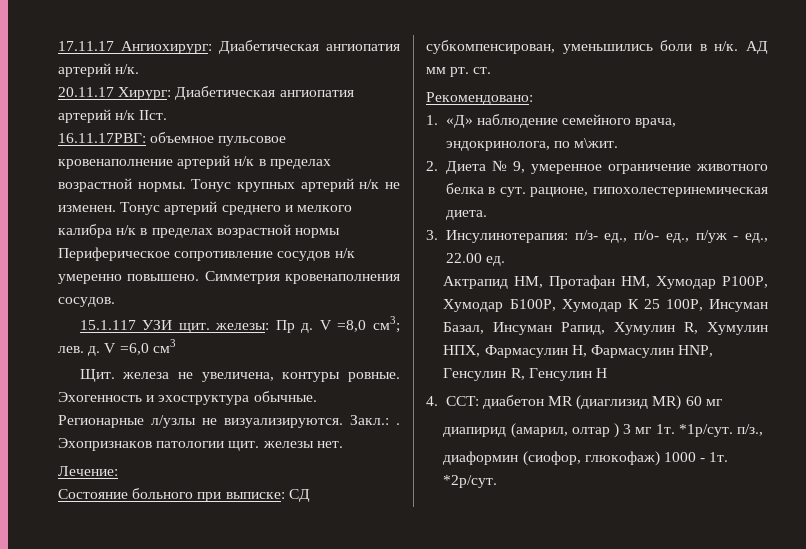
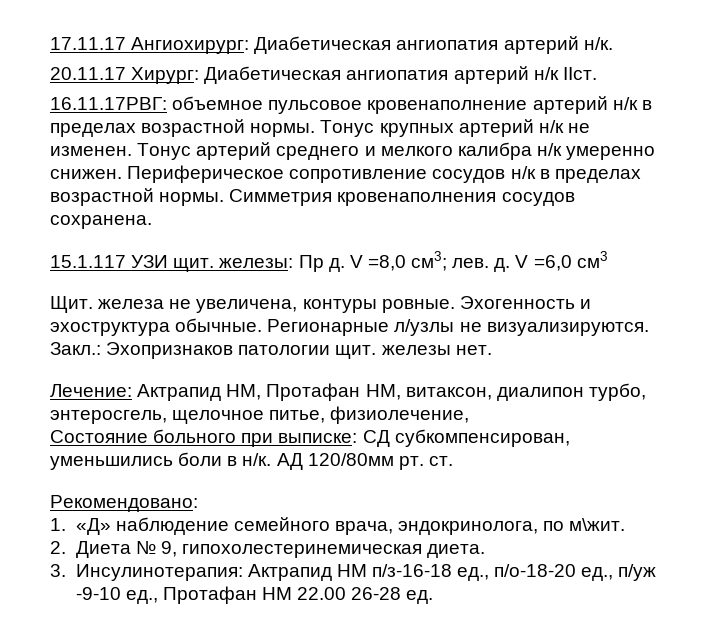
- Тонус артерий среднего и мелкого калибра н/к в пределах возрастной нормы Периферическое сопротивление сосудов н/к умеренно повышено. Симметрия кровенаполнения сосудов.
+ Тонус артерий среднего и мелкого калибра н/к умеренно снижен. Периферическое сопротивление сосудов н/к в пределах возрастной нормы. Симметрия кровенаполнения сосудов сохранена.
- Закл.: . Эхопризнаков патологии щит. железы нет.
+ Закл.: Эхопризнаков патологии щит. железы нет.
- Лечение:
+ Лечение: Актрапид НМ, Протафан НМ, витаксон, диалипон турбо, энтеросгель, щелочное питье, физиолечение,
- АД мм рт. ст.
+ АД 120/80мм рт. ст.
- 2. Диета № 9, умеренное ограничение животного белка в сут. рационе, гипохолестеринемическая диета.
- 3. Инсулинотерапия: п/з- ед., п/о- ед., п/уж - ед., 22.00 ед.
- Актрапид НМ, Протафан НМ, Хумодар Р100Р, Хумодар Б100Р, Хумодар К 25 100Р, Инсуман Базал, Инсуман Рапид, Хумулин R, Хумулин НПХ, Фармасулин Н, Фармасулин НNР, Генсулин R, Генсулин Н
- 4. ССТ: диабетон МR (диаглизид МR) 60 мг
- диапирид (амарил, олтар ) 3 мг 1т. *1р/сут. п/з.,
- диаформин (сиофор, глюкофаж) 1000 - 1т. *2р/сут.
+ 2. Диета № 9, гипохолестеринемическая диета.
+ 3. Инсулинотерапия: Актрапид НМ п/з-16-18 ед., п/о-18-20 ед., п/уж -9-10 ед., Протафан НМ 22.00 26-28 ед.

